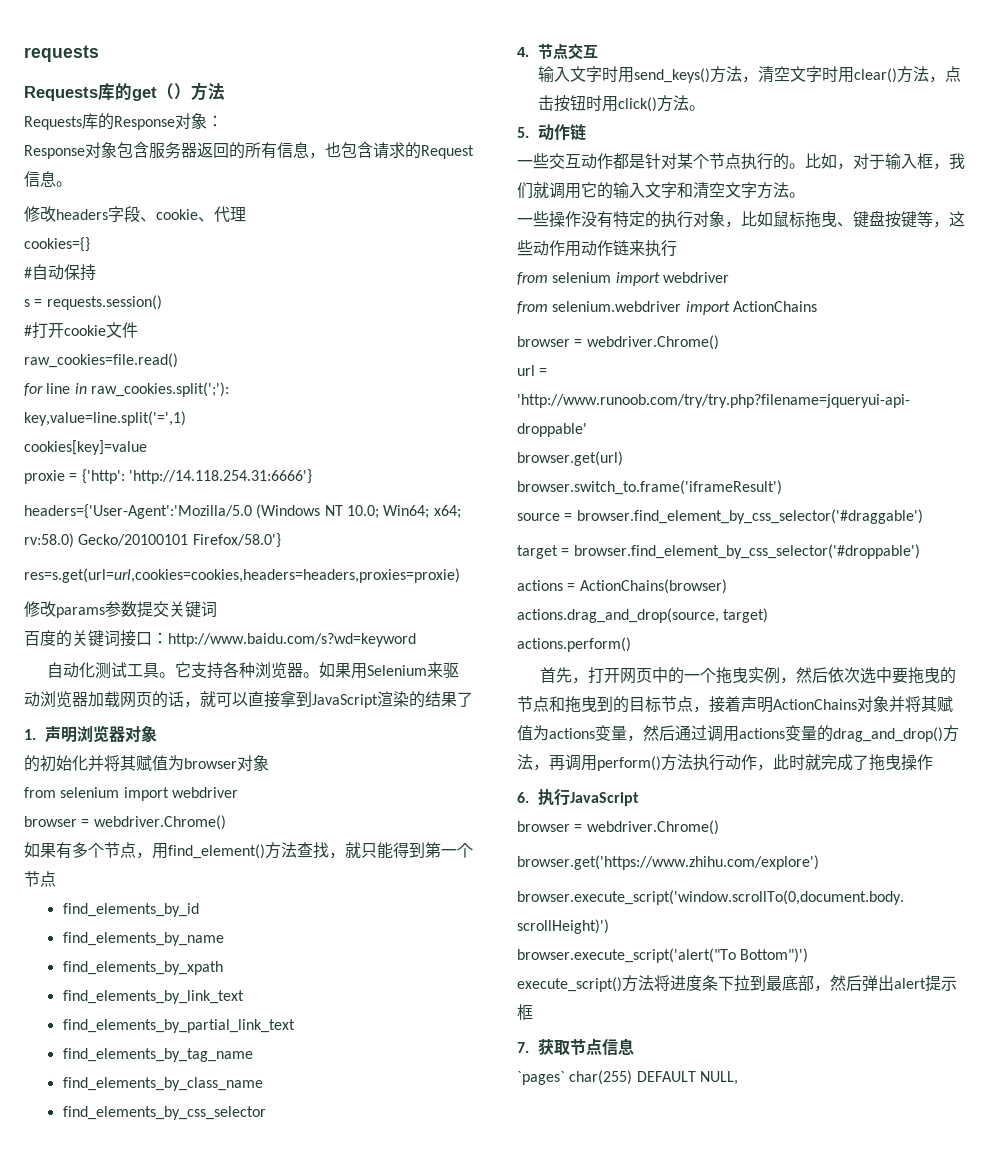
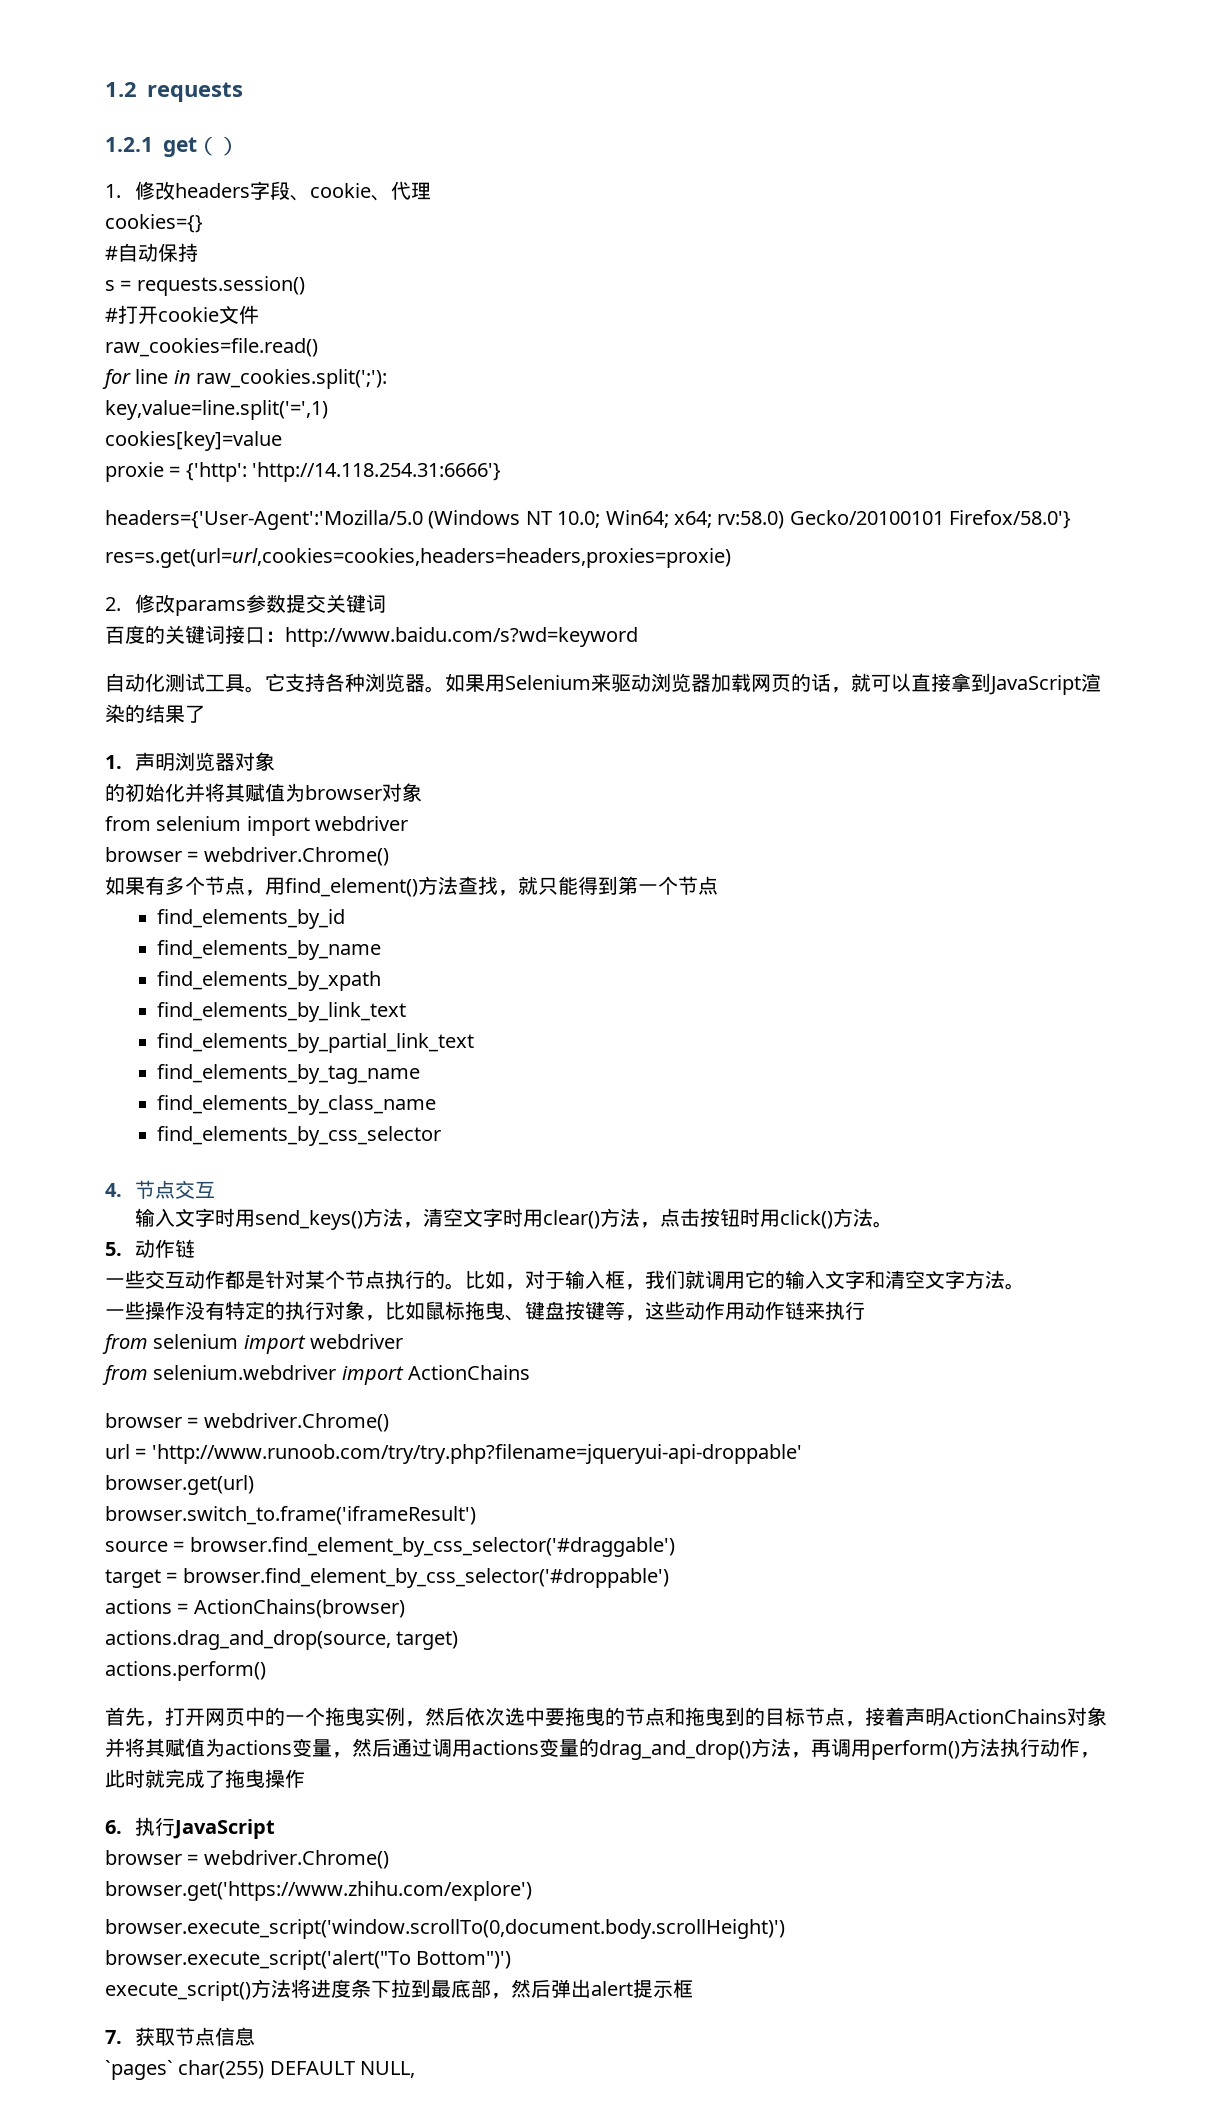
- requests
+ 1.2 requests
- Requests库的get（）方法
- Requests库的Response对象：
- Response对象包含服务器返回的所有信息，也包含请求的Request信息。
- 修改headers字段、cookie、代理
+ 1.2.1 get（）
+ 1.修改headers字段、cookie、代理
- 修改params参数提交关键词
+ 2.修改params参数提交关键词

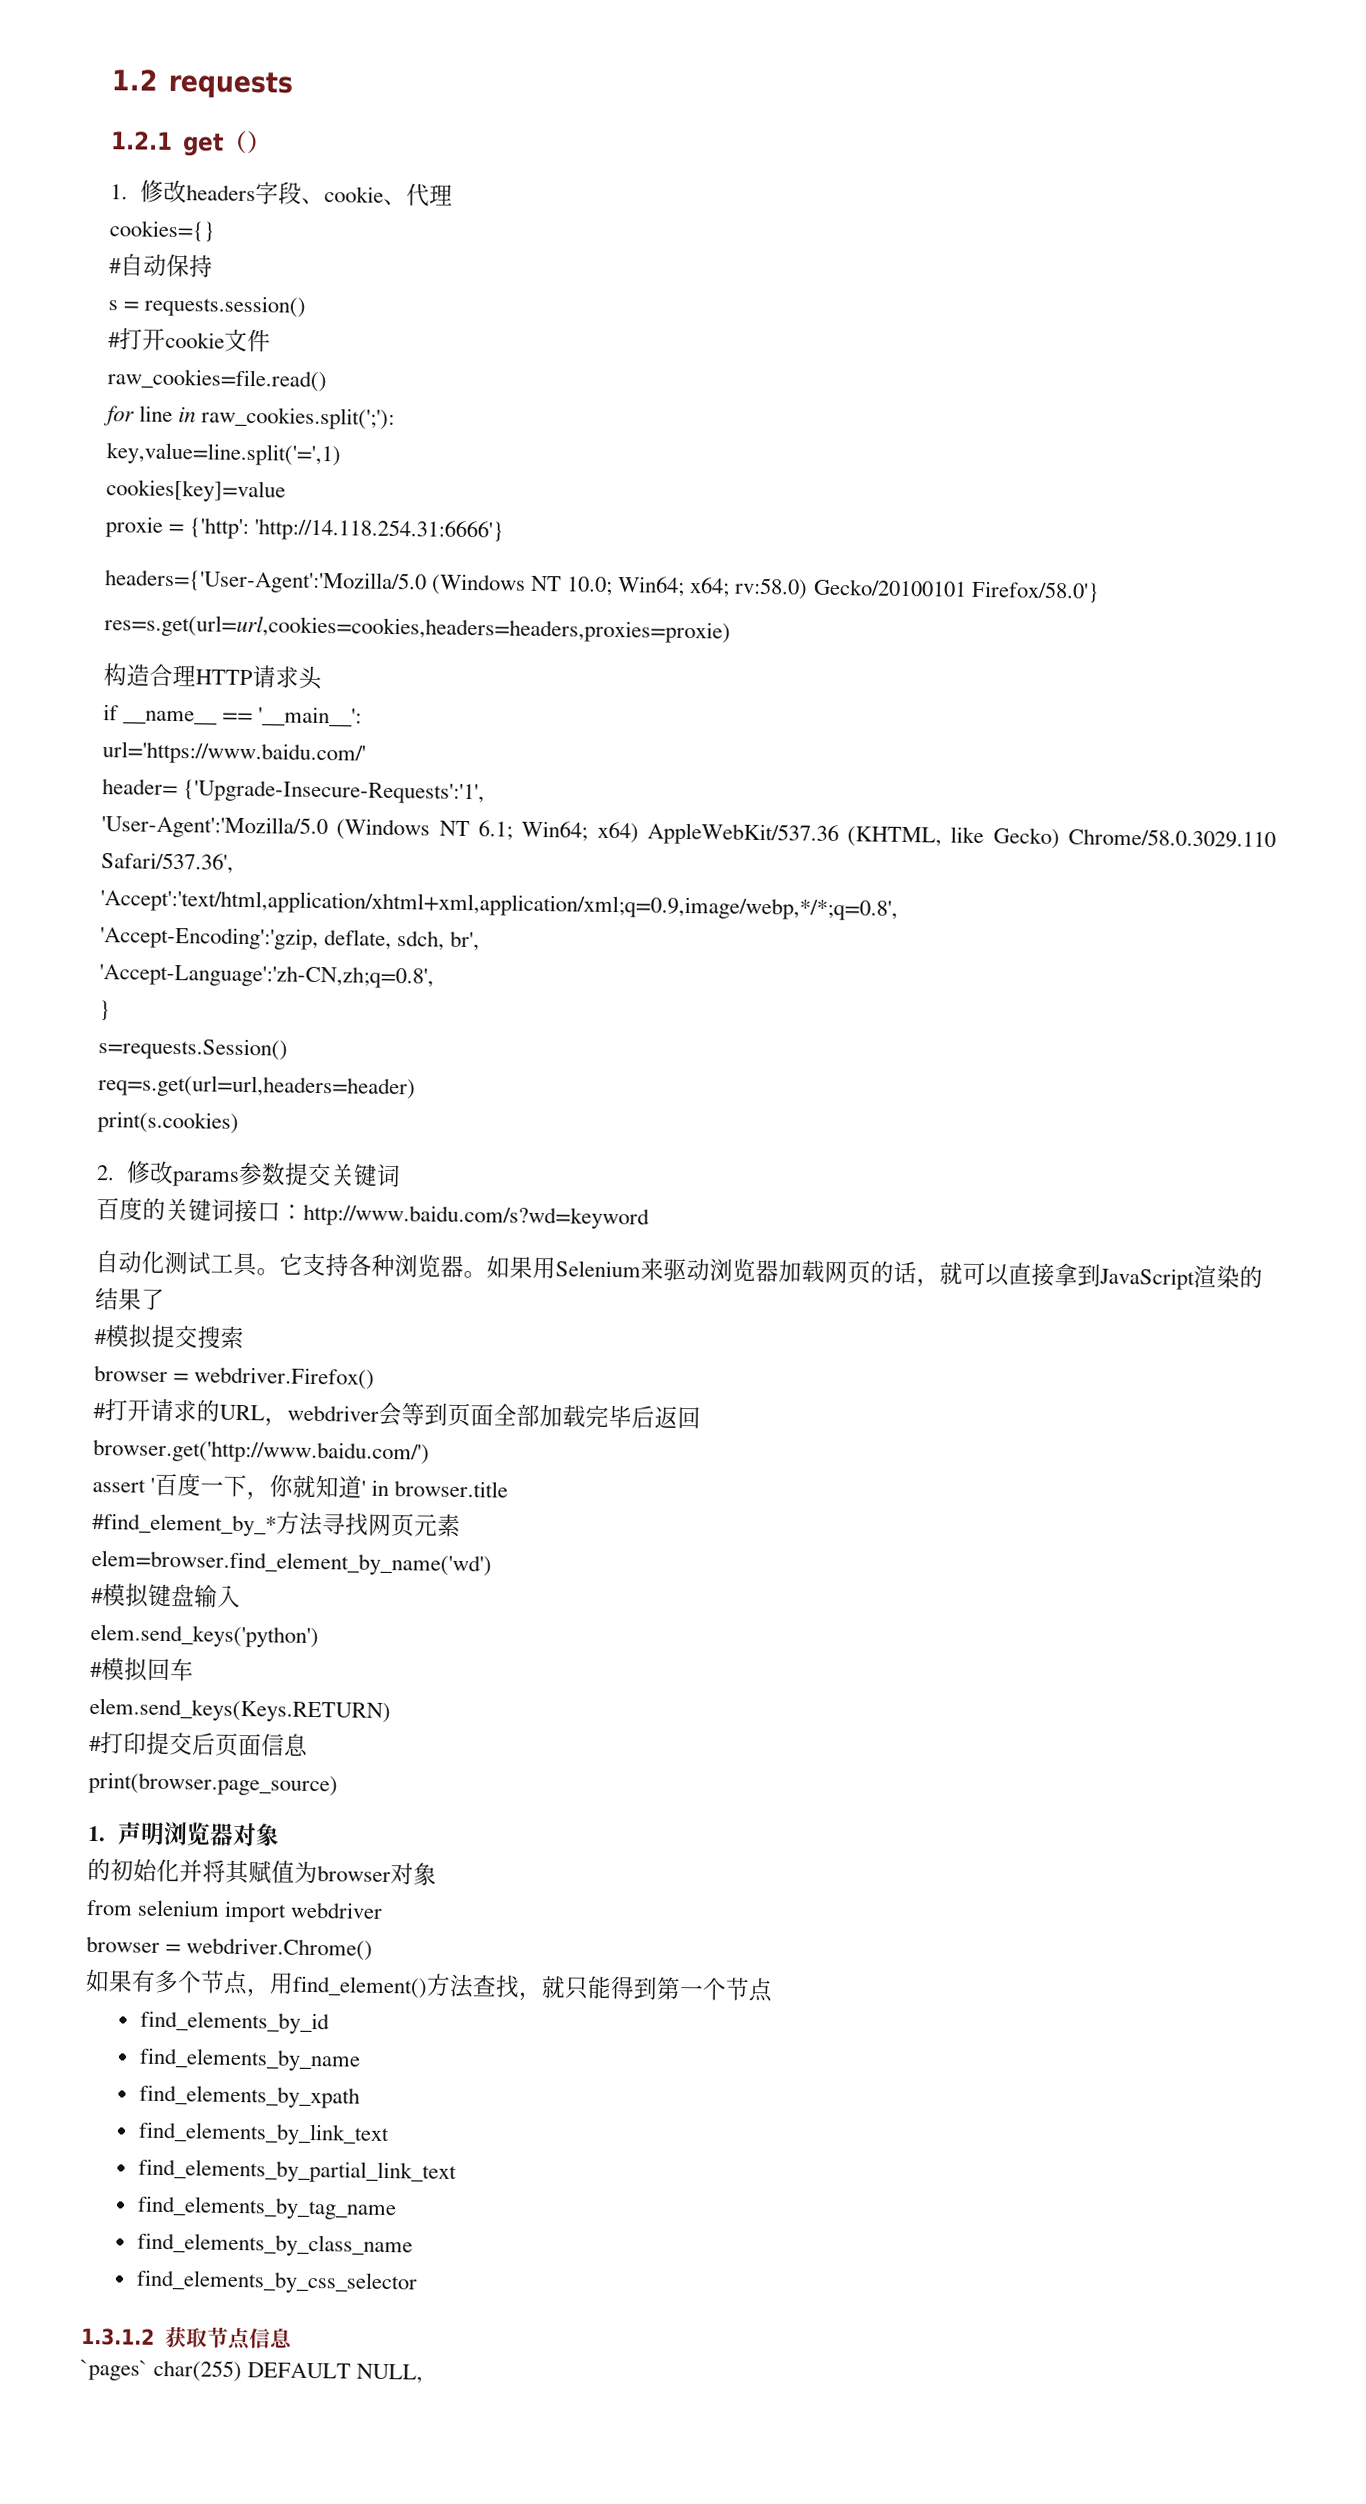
+ 构造合理HTTP请求头
+ if __name__ == '__main__':
+ url='https://www.baidu.com/'
+ header= {'Upgrade-Insecure-Requests':'1',
+ 'User-Agent':'Mozilla/5.0 (Windows NT 6.1; Win64; x64) AppleWebKit/537.36 (KHTML, like Gecko) Chrome/58.0.3029.110 Safari/537.36',
+ 'Accept':'text/html,application/xhtml+xml,application/xml;q=0.9,image/webp,*/*;q=0.8',
+ 'Accept-Encoding':'gzip, deflate, sdch, br',
+ 'Accept-Language':'zh-CN,zh;q=0.8',
+ }
+ s=requests.Session()
+ req=s.get(url=url,headers=header)
+ print(s.cookies)
+ #模拟提交搜索
+ browser = webdriver.Firefox()
+ #打开请求的URL，webdriver会等到页面全部加载完毕后返回
+ browser.get('http://www.baidu.com/')
+ assert '百度一下，你就知道' in browser.title
+ #find_element_by_*方法寻找网页元素
+ elem=browser.find_element_by_name('wd')
+ #模拟键盘输入
+ elem.send_keys('python')
+ #模拟回车
+ elem.send_keys(Keys.RETURN)
+ #打印提交后页面信息
+ print(browser.page_source)
- 4.节点交互
- 输入文字时用send_keys()方法，清空文字时用clear()方法，点击按钮时用click()方法。
- 5.动作链
- 一些交互动作都是针对某个节点执行的。比如，对于输入框，我们就调用它的输入文字和清空文字方法。
- 一些操作没有特定的执行对象，比如鼠标拖曳、键盘按键等，这些动作用动作链来执行
- from selenium import webdriver
- from selenium.webdriver import ActionChains
- browser = webdriver.Chrome()
- url = 'http://www.runoob.com/try/try.php?filename=jqueryui-api-droppable'
- browser.get(url)
- browser.switch_to.frame('iframeResult')
- source = browser.find_element_by_css_selector('#draggable')
- target = browser.find_element_by_css_selector('#droppable')
- actions = ActionChains(browser)
- actions.drag_and_drop(source, target)
- actions.perform()
- 首先，打开网页中的一个拖曳实例，然后依次选中要拖曳的节点和拖曳到的目标节点，接着声明ActionChains对象并将其赋值为actions变量，然后通过调用actions变量的drag_and_drop()方法，再调用perform()方法执行动作，此时就完成了拖曳操作
- 6.执行JavaScript
- browser = webdriver.Chrome()
- browser.get('https://www.zhihu.com/explore')
- browser.execute_script('window.scrollTo(0,document.body.scrollHeight)')
- browser.execute_script('alert("To Bottom")')
- execute_script()方法将进度条下拉到最底部，然后弹出alert提示框
- 7.获取节点信息
+ 1.3.1.2获取节点信息

